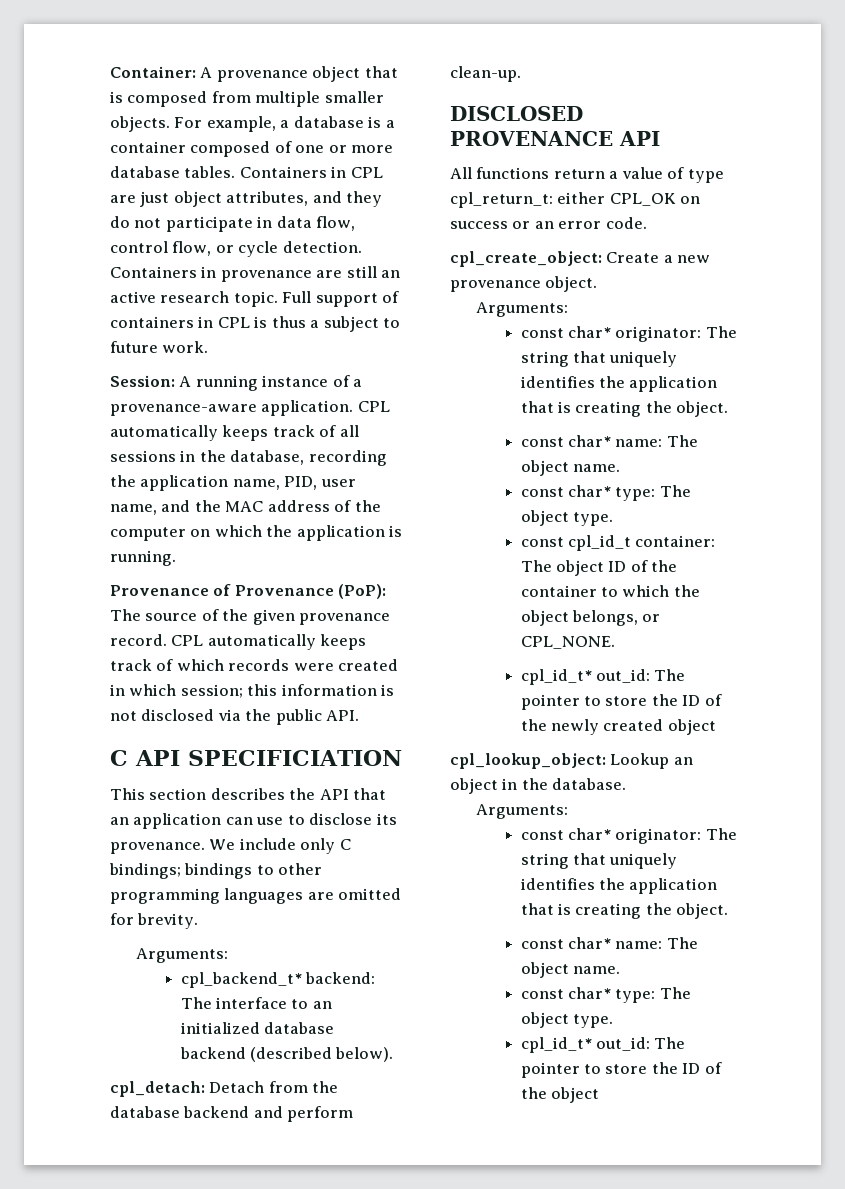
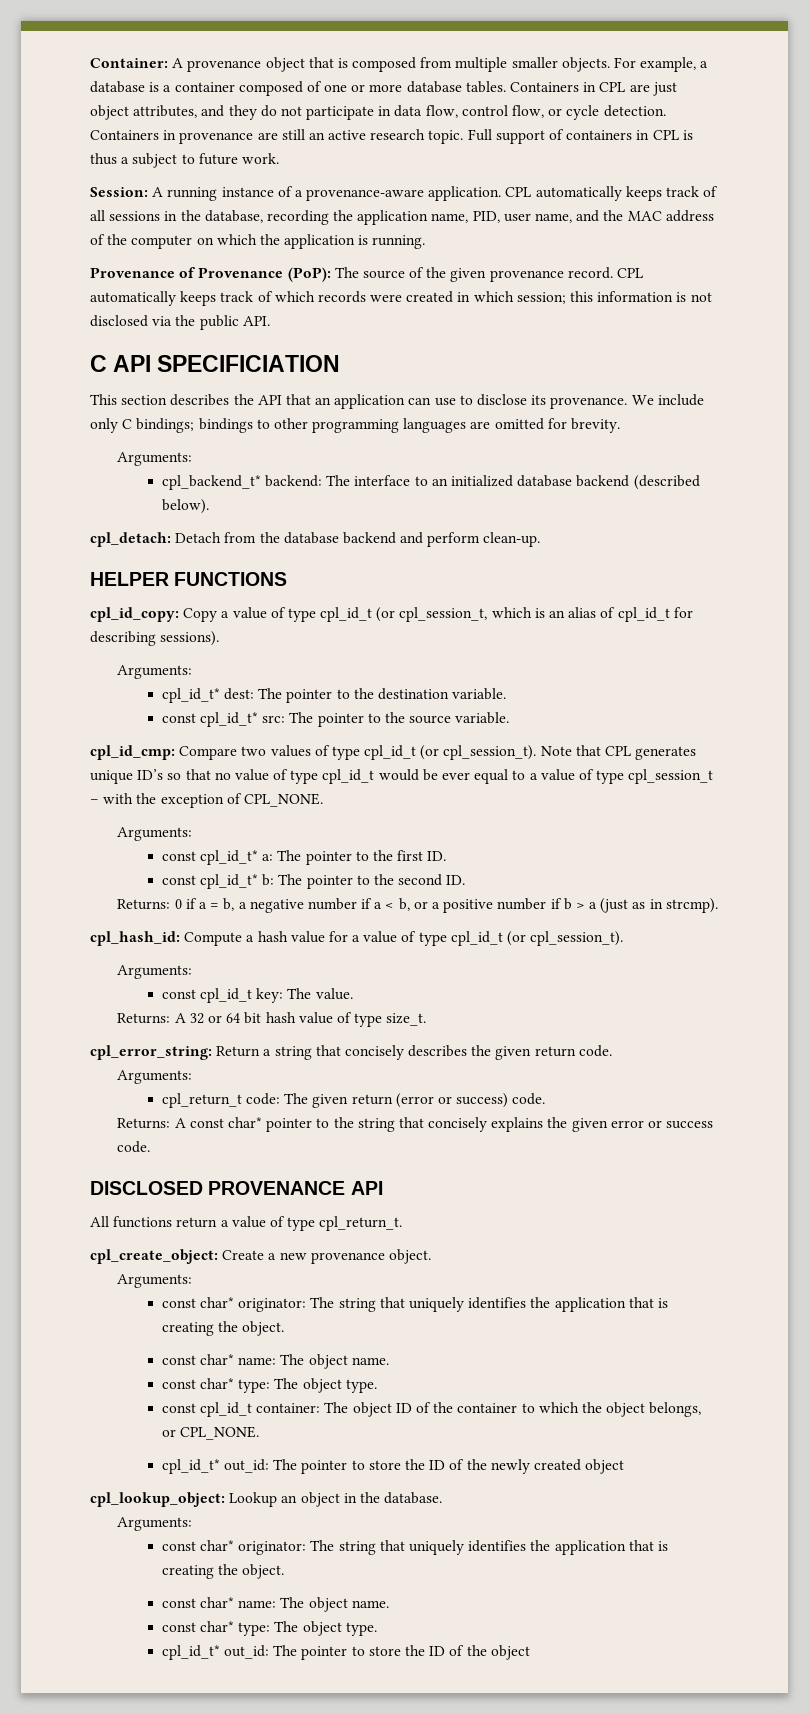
+ HELPER FUNCTIONS
+ cpl_id_copy: Copy a value of type cpl_id_t (or cpl_session_t, which is an alias of cpl_id_t for describing sessions).
+ Arguments:
+ cpl_id_t* dest: The pointer to the destination variable.
+ const cpl_id_t* src: The pointer to the source variable.
+ cpl_id_cmp: Compare two values of type cpl_id_t (or cpl_session_t). Note that CPL generates unique ID’s so that no value of type cpl_id_t would be ever equal to a value of type cpl_session_t – with the exception of CPL_NONE.
+ Arguments:
+ const cpl_id_t* a: The pointer to the first ID.
+ const cpl_id_t* b: The pointer to the second ID.
+ Returns: 0 if a = b, a negative number if a < b, or a positive number if b > a (just as in strcmp).
+ cpl_hash_id: Compute a hash value for a value of type cpl_id_t (or cpl_session_t).
+ Arguments:
+ const cpl_id_t key: The value.
+ Returns: A 32 or 64 bit hash value of type size_t.
+ cpl_error_string: Return a string that concisely describes the given return code.
+ Arguments:
+ cpl_return_t code: The given return (error or success) code.
+ Returns: A const char* pointer to the string that concisely explains the given error or success code.
- All functions return a value of type cpl_return_t: either CPL_OK on success or an error code.
+ All functions return a value of type cpl_return_t.

